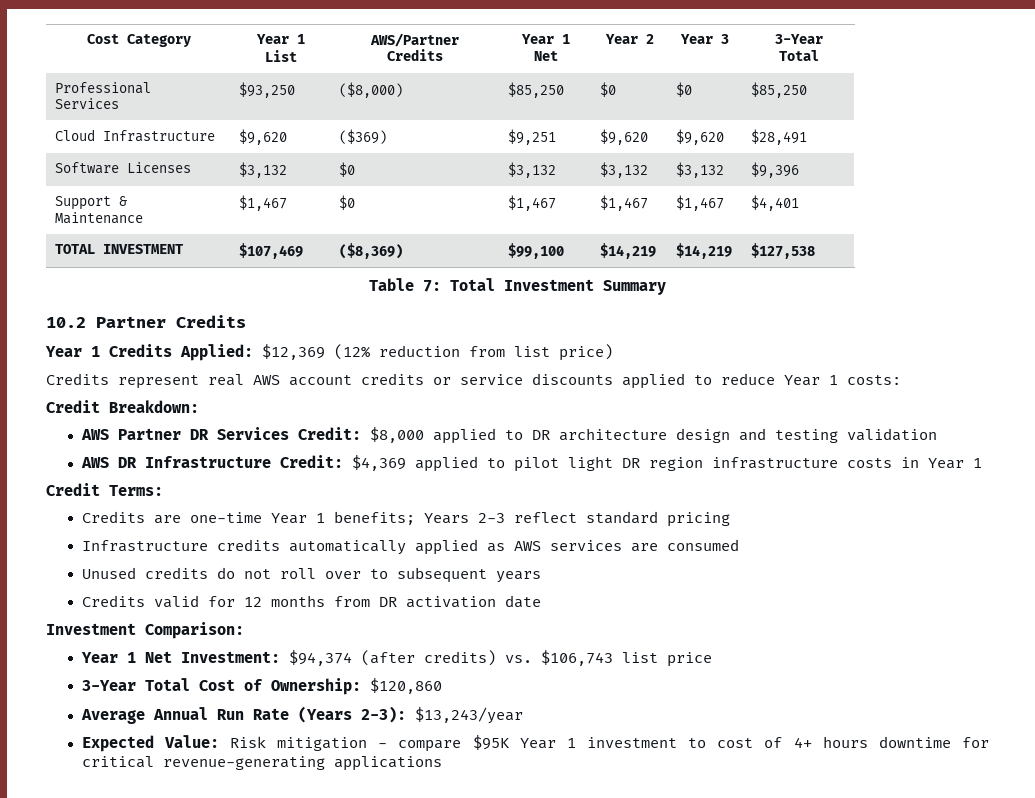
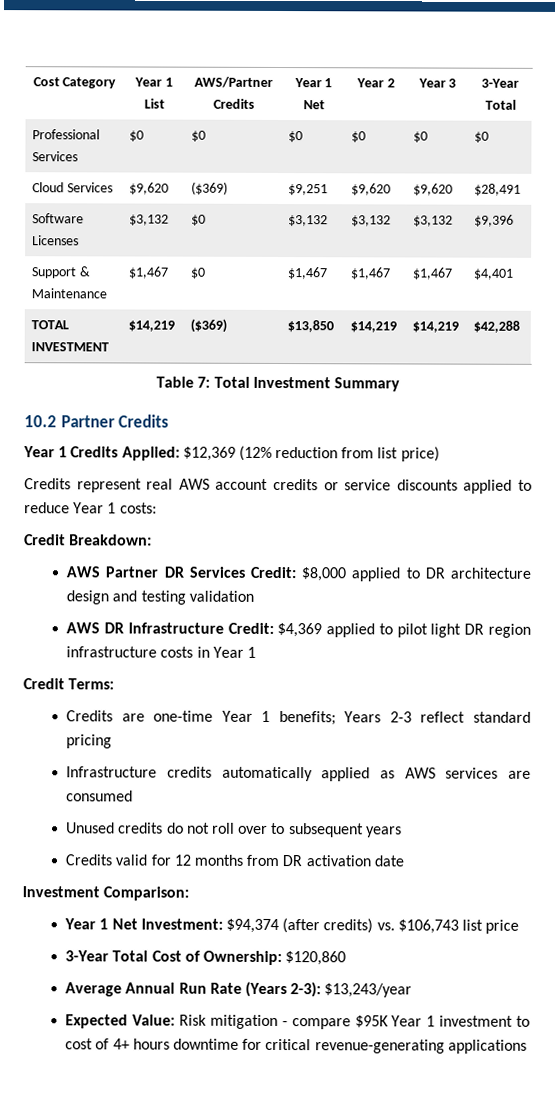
- Professional Services | $93,250 | ($8,000) | $85,250 | $0 | $0 | $85,250
+ Professional Services | $0 | $0 | $0 | $0 | $0 | $0
- Cloud Infrastructure | $9,620 | ($369) | $9,251 | $9,620 | $9,620 | $28,491
+ Cloud Services | $9,620 | ($369) | $9,251 | $9,620 | $9,620 | $28,491
- TOTAL INVESTMENT | $107,469 | ($8,369) | $99,100 | $14,219 | $14,219 | $127,538
+ TOTAL INVESTMENT | $14,219 | ($369) | $13,850 | $14,219 | $14,219 | $42,288

